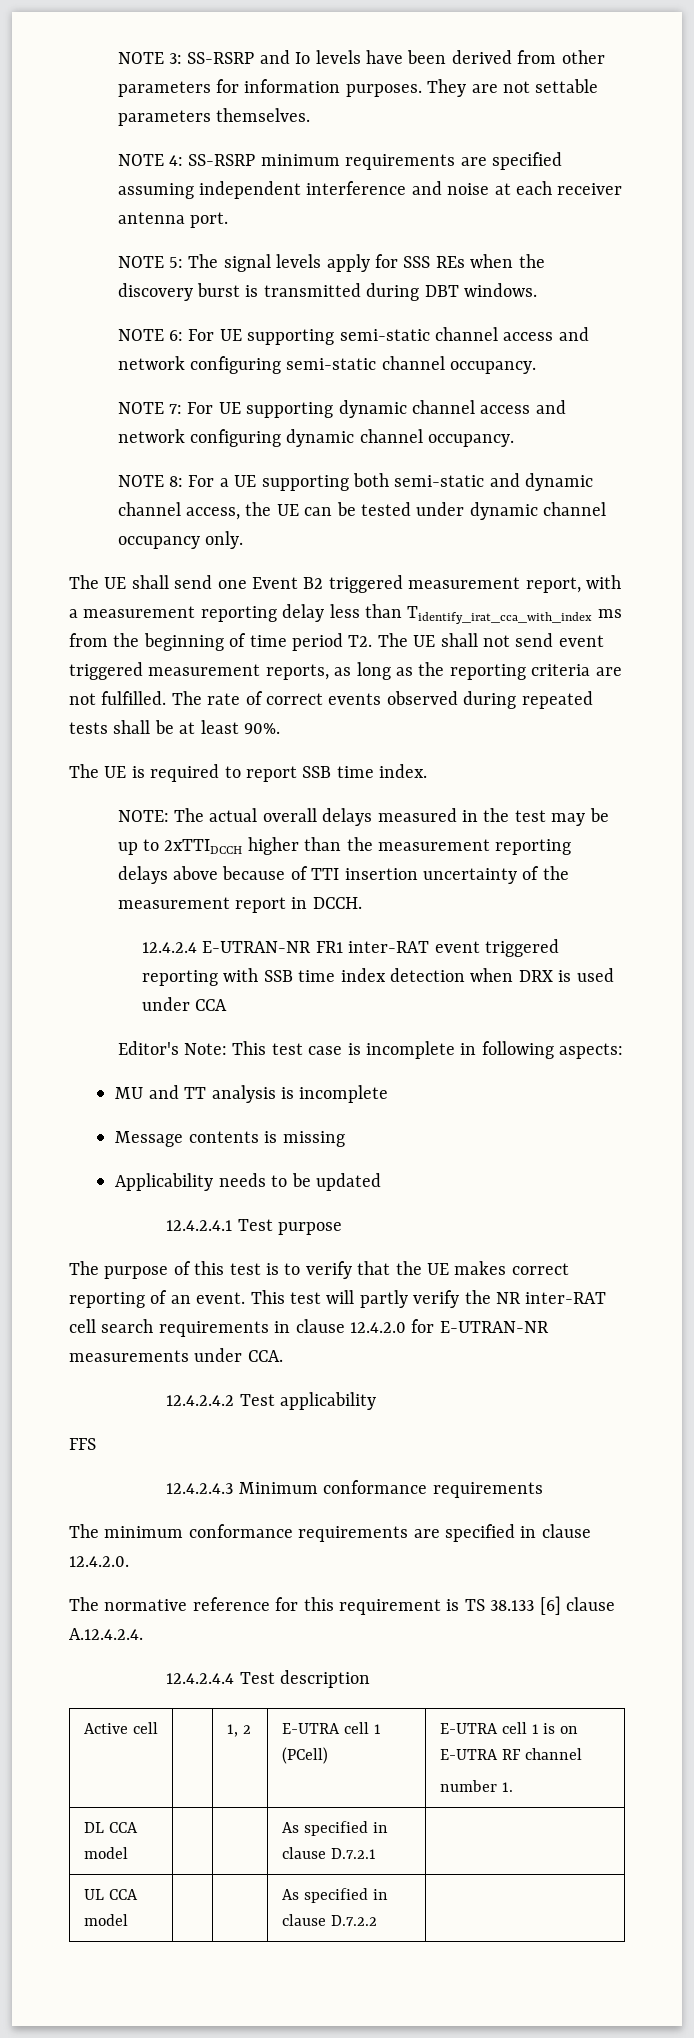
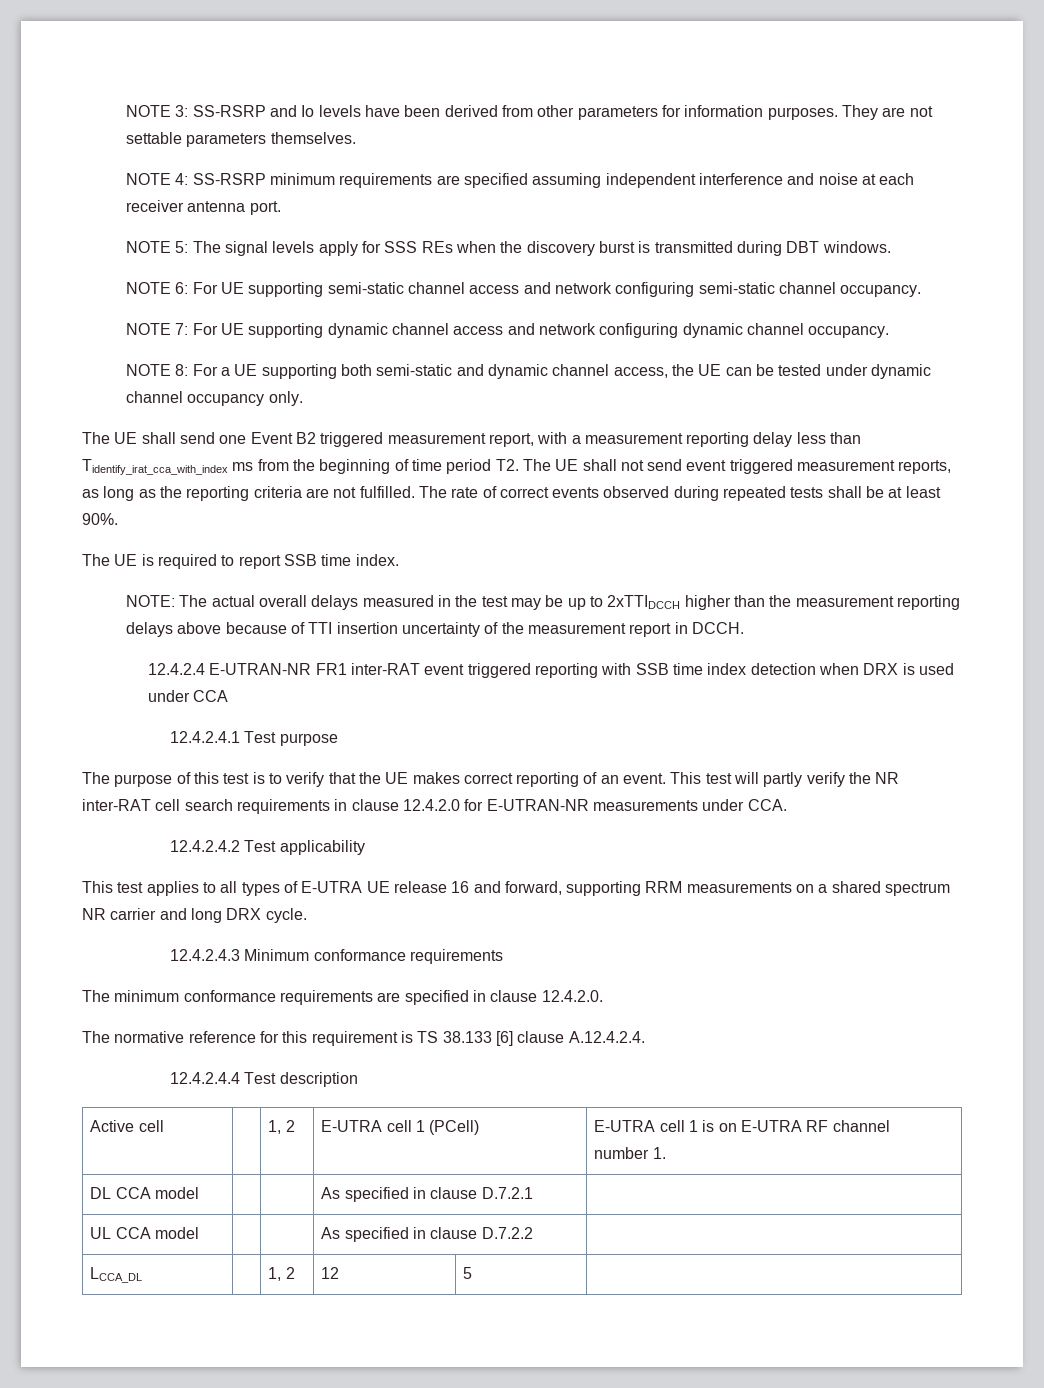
- Editor's Note: This test case is incomplete in following aspects:
- MU and TT analysis is incomplete
- Message contents is missing
- Applicability needs to be updated
- FFS
+ This test applies to all types of E-UTRA UE release 16 and forward, supporting RRM measurements on a shared spectrum NR carrier and long DRX cycle.
+ LCCA_DL | | 1, 2 | 12 | 5 |

